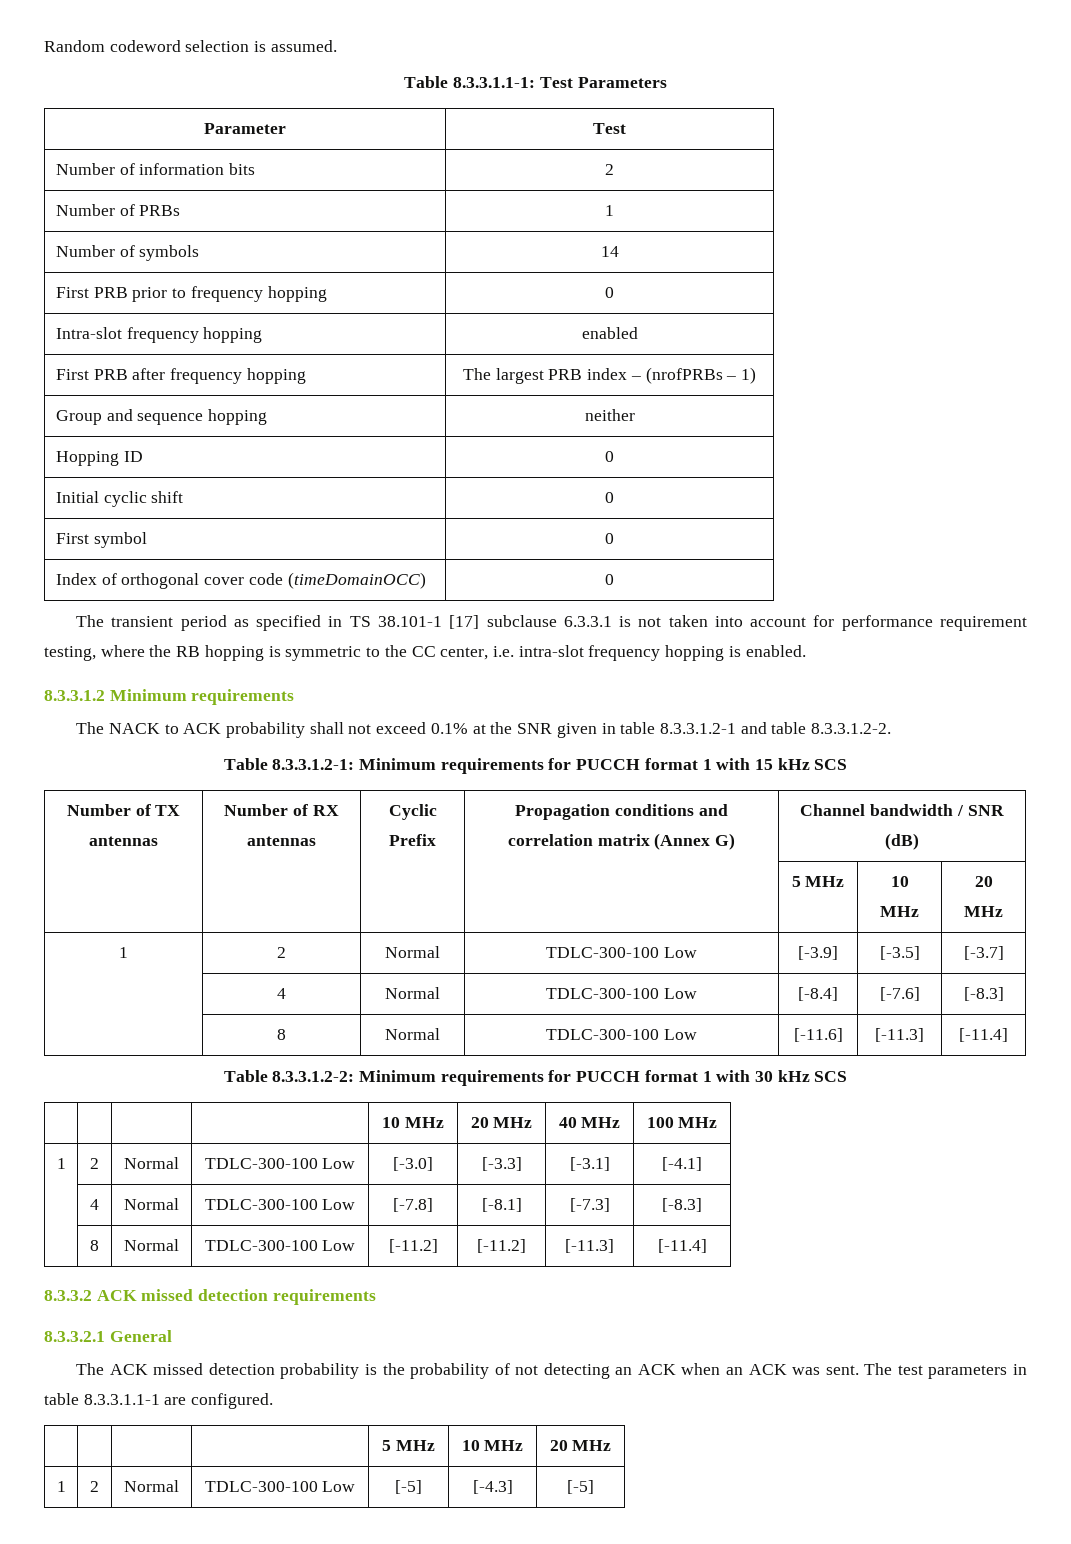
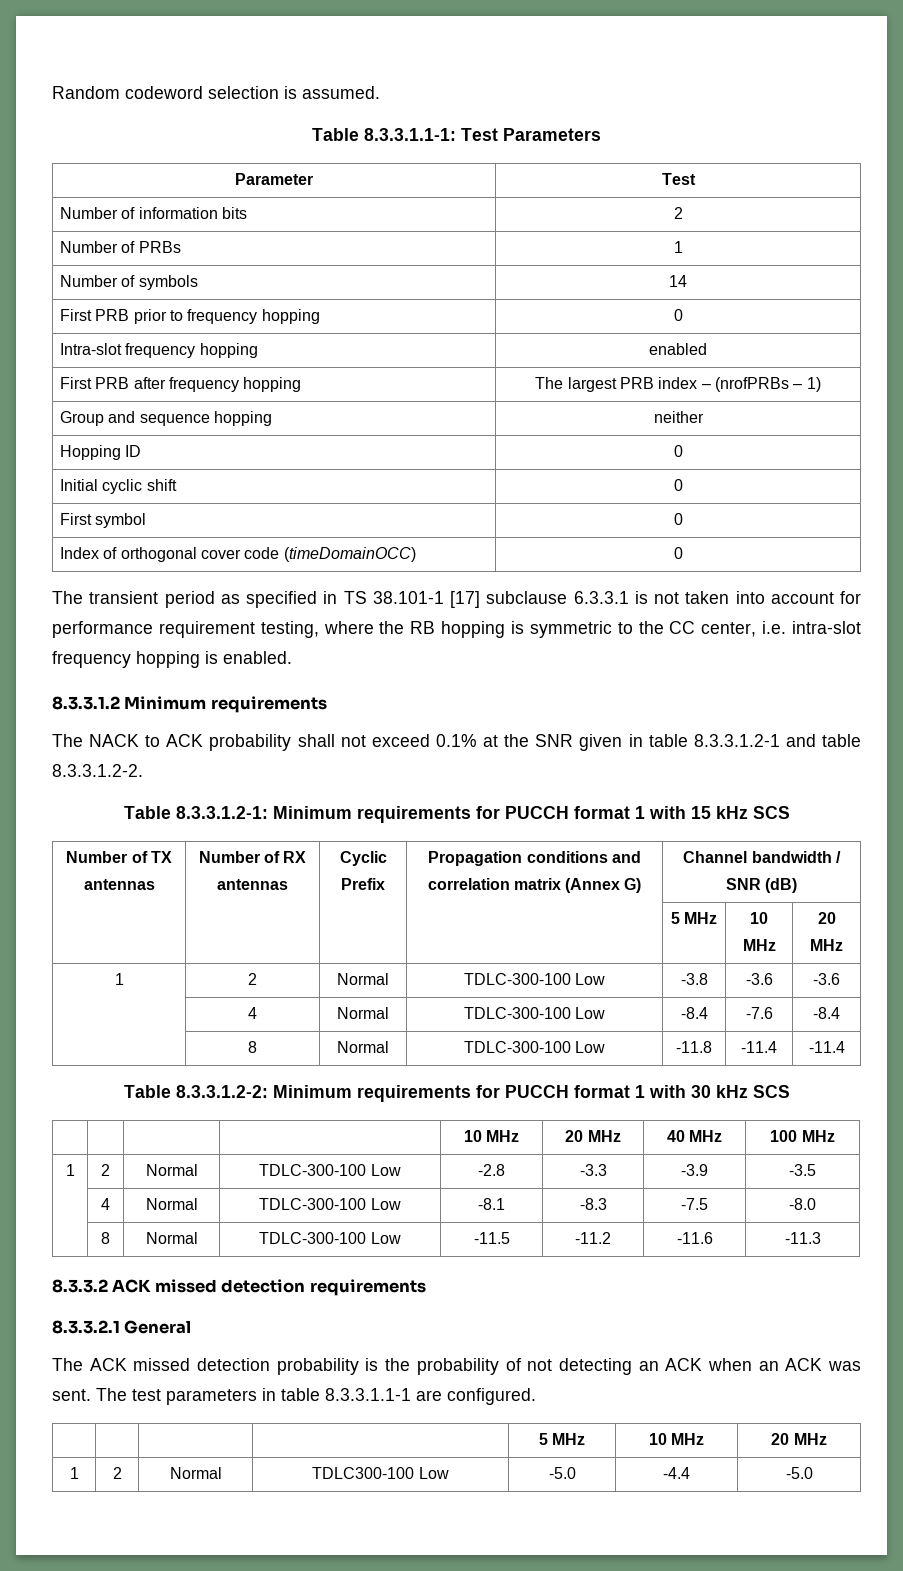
- 1 | 2 | Normal | TDLC-300-100 Low | [-3.9] | [-3.5] | [-3.7]
- | 4 | Normal | TDLC-300-100 Low | [-8.4] | [-7.6] | [-8.3]
- | 8 | Normal | TDLC-300-100 Low | [-11.6] | [-11.3] | [-11.4]
+ 1 | 2 | Normal | TDLC-300-100 Low | -3.8 | -3.6 | -3.6
+ | 4 | Normal | TDLC-300-100 Low | -8.4 | -7.6 | -8.4
+ | 8 | Normal | TDLC-300-100 Low | -11.8 | -11.4 | -11.4
- 1 | 2 | Normal | TDLC-300-100 Low | [-3.0] | [-3.3] | [-3.1] | [-4.1]
- | 4 | Normal | TDLC-300-100 Low | [-7.8] | [-8.1] | [-7.3] | [-8.3]
- | 8 | Normal | TDLC-300-100 Low | [-11.2] | [-11.2] | [-11.3] | [-11.4]
+ 1 | 2 | Normal | TDLC-300-100 Low | -2.8 | -3.3 | -3.9 | -3.5
+ | 4 | Normal | TDLC-300-100 Low | -8.1 | -8.3 | -7.5 | -8.0
+ | 8 | Normal | TDLC-300-100 Low | -11.5 | -11.2 | -11.6 | -11.3
- 1 | 2 | Normal | TDLC-300-100 Low | [-5] | [-4.3] | [-5]
+ 1 | 2 | Normal | TDLC300-100 Low | -5.0 | -4.4 | -5.0

